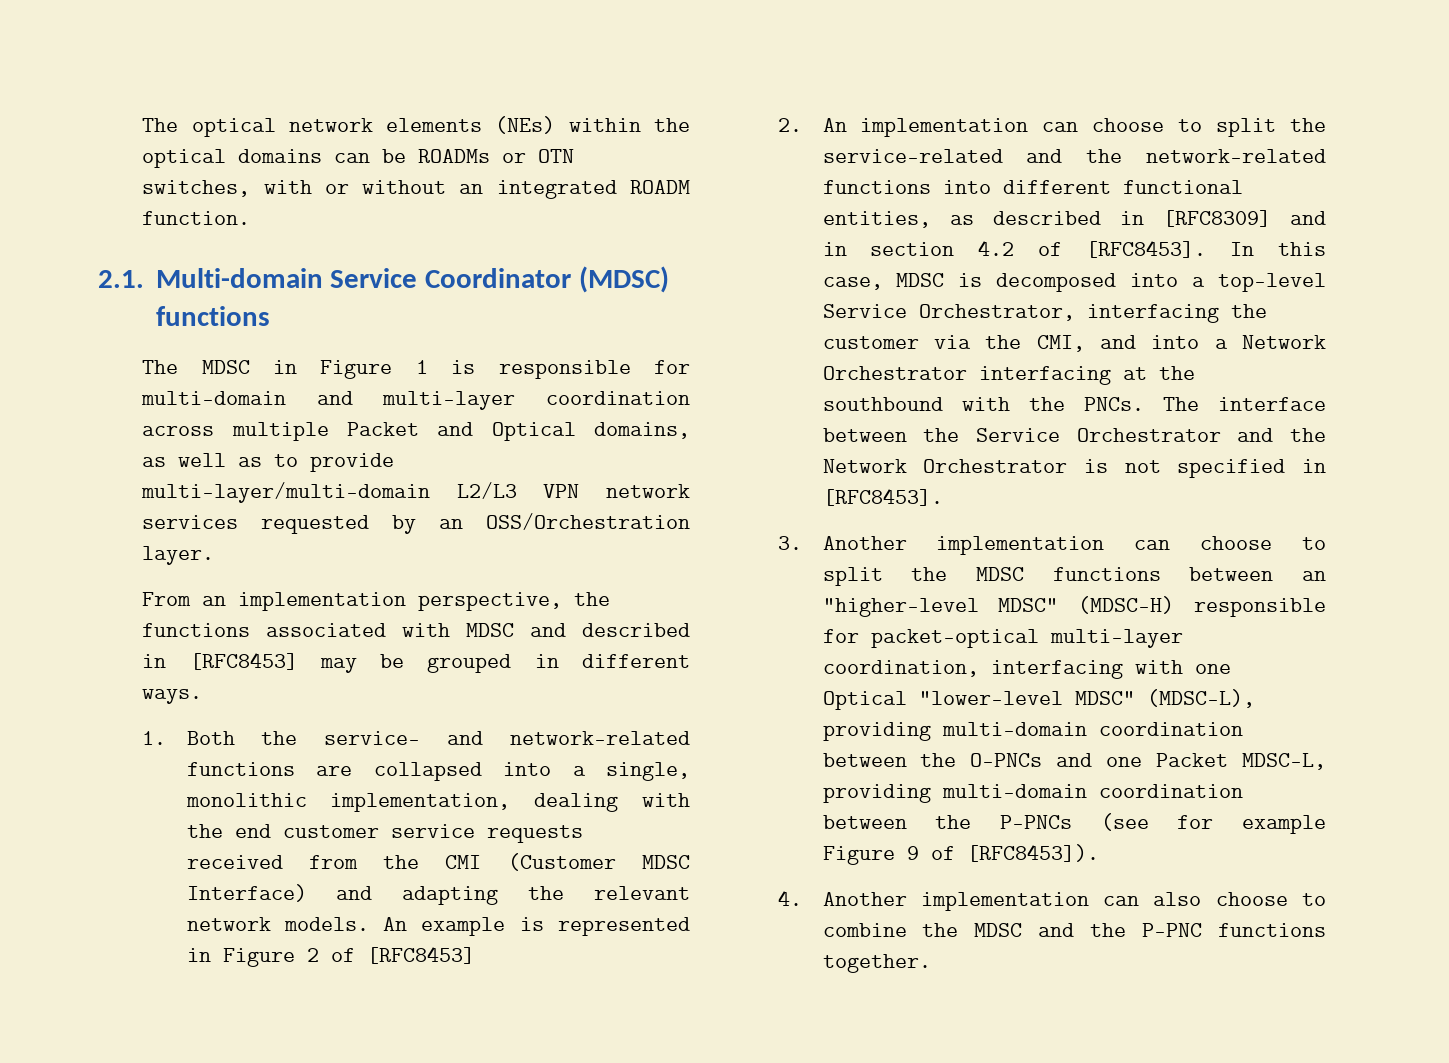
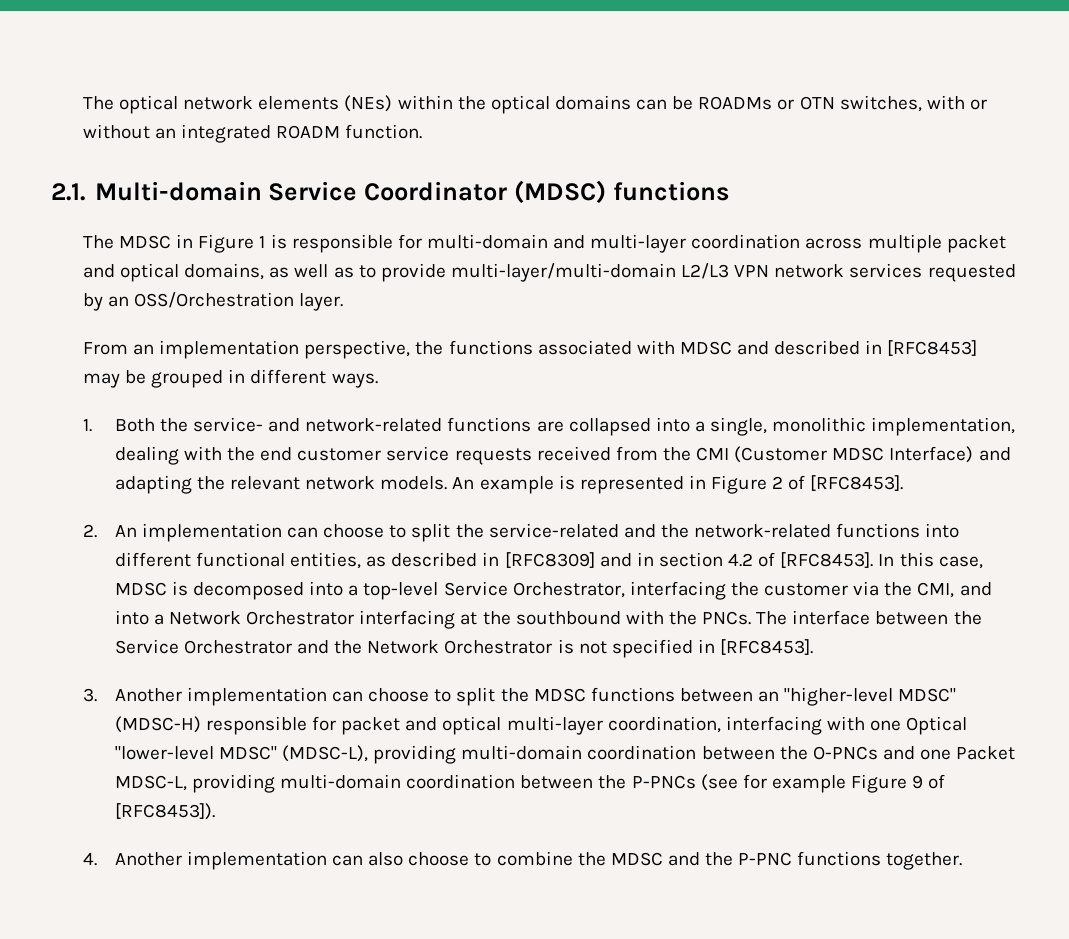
- The MDSC in Figure 1 is responsible for multi-domain and multi-layer coordination across multiple Packet and Optical domains, as well as to provide multi-layer/multi-domain L2/L3 VPN network services requested by an OSS/Orchestration layer.
+ The MDSC in Figure 1 is responsible for multi-domain and multi-layer coordination across multiple packet and optical domains, as well as to provide multi-layer/multi-domain L2/L3 VPN network services requested by an OSS/Orchestration layer.
- An example is represented in Figure 2 of [RFC8453]
+ An example is represented in Figure 2 of [RFC8453].
- 3. Another implementation can choose to split the MDSC functions between an "higher-level MDSC" (MDSC-H) responsible for packet-optical multi-layer coordination, interfacing with one Optical "lower-level MDSC" (MDSC-L), providing multi-domain coordination between the O-PNCs and one Packet MDSC-L, providing multi-domain coordination between the P-PNCs (see for example Figure 9 of [RFC8453]).
+ 3. Another implementation can choose to split the MDSC functions between an "higher-level MDSC" (MDSC-H) responsible for packet and optical multi-layer coordination, interfacing with one Optical "lower-level MDSC" (MDSC-L), providing multi-domain coordination between the O-PNCs and one Packet MDSC-L, providing multi-domain coordination between the P-PNCs (see for example Figure 9 of [RFC8453]).

